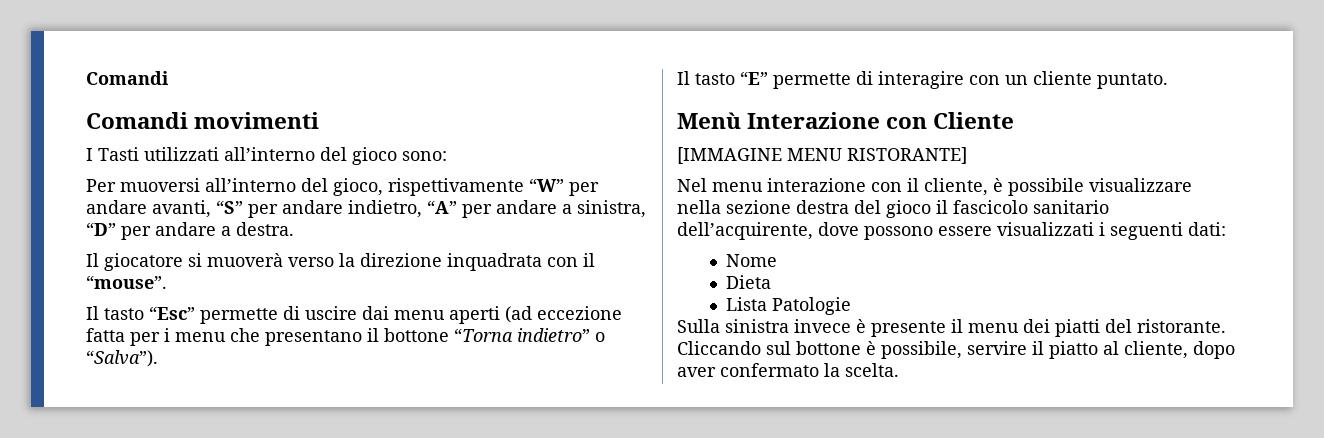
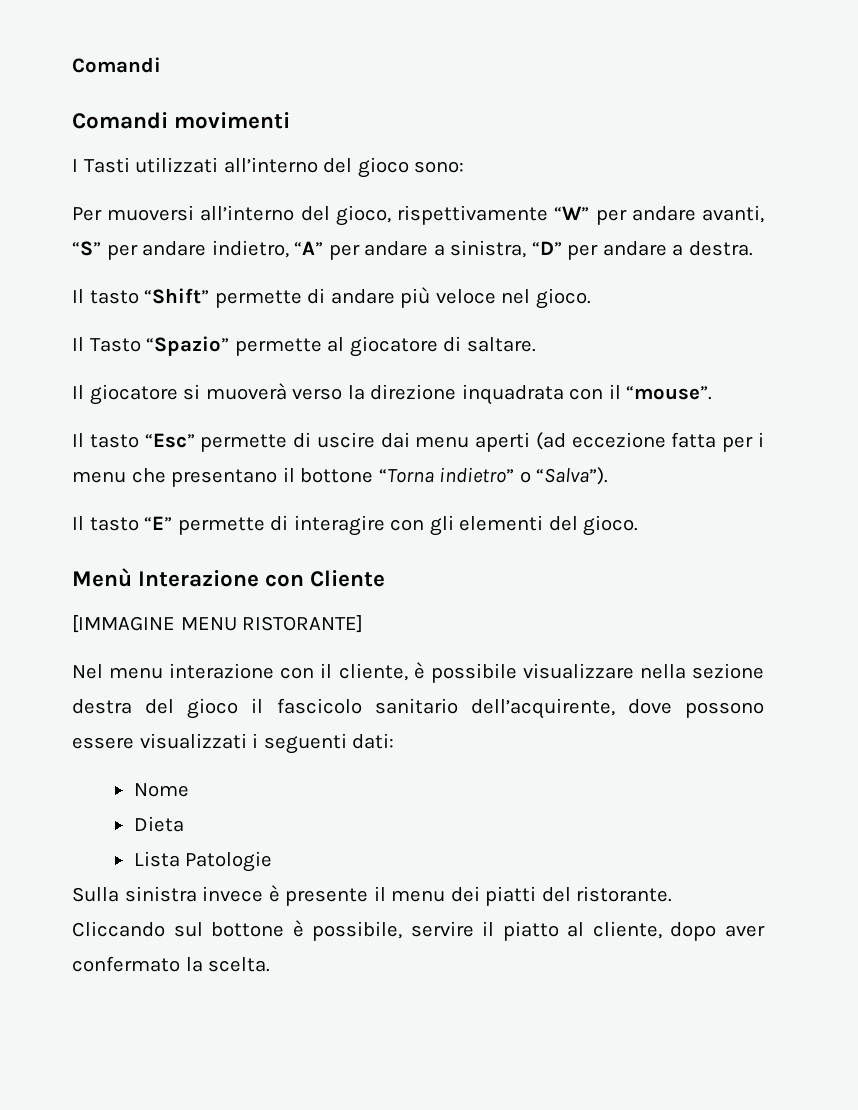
+ Il tasto “Shift” permette di andare più veloce nel gioco.
+ Il Tasto “Spazio” permette al giocatore di saltare.
- Il tasto “E” permette di interagire con un cliente puntato.
+ Il tasto “E” permette di interagire con gli elementi del gioco.

